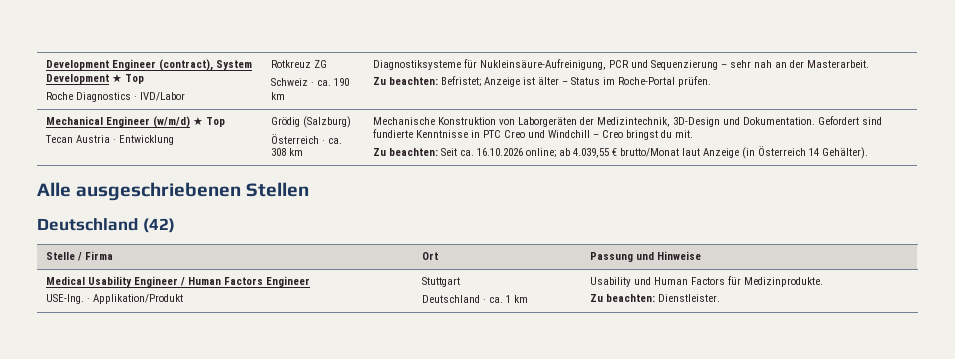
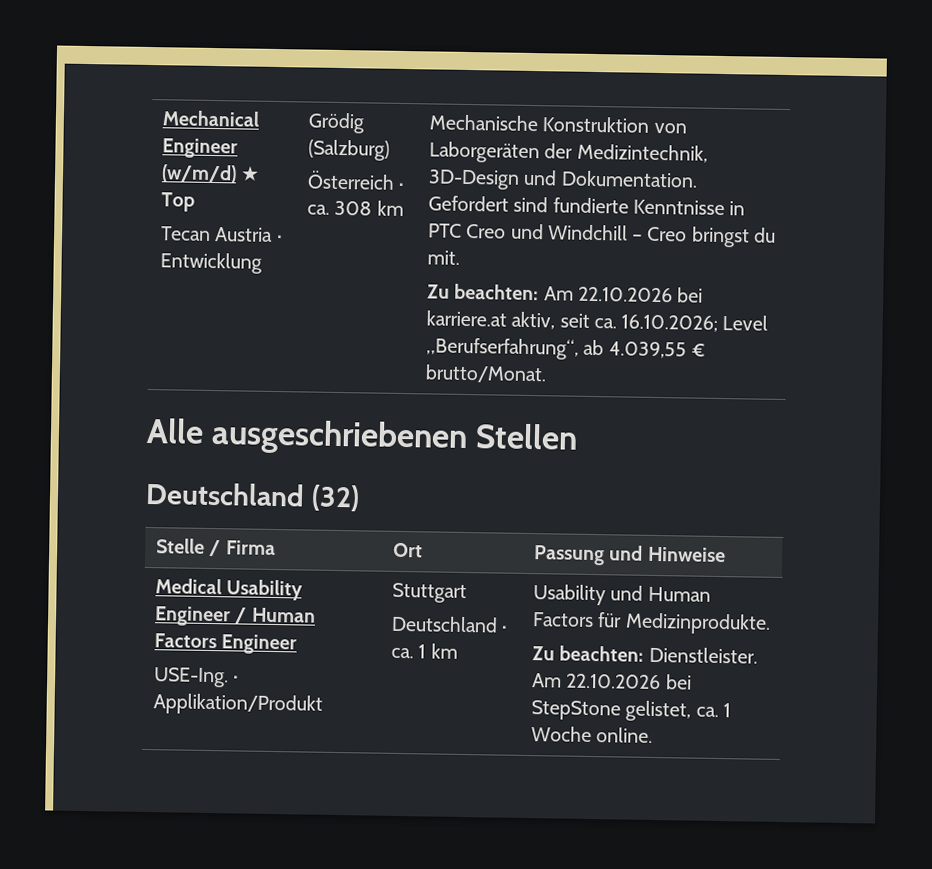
- Development Engineer (contract), System Development ★ Top
- Roche Diagnostics · IVD/Labor | Rotkreuz ZG
- Schweiz · ca. 190 km | Diagnostiksysteme für Nukleinsäure-Aufreinigung, PCR und Sequenzierung – sehr nah an der Masterarbeit.
- Zu beachten: Befristet; Anzeige ist älter – Status im Roche-Portal prüfen.
- Zu beachten: Seit ca. 16.10.2026 online; ab 4.039,55 € brutto/Monat laut Anzeige (in Österreich 14 Gehälter).
+ Zu beachten: Am 22.10.2026 bei karriere.at aktiv, seit ca. 16.10.2026; Level „Berufserfahrung“, ab 4.039,55 € brutto/Monat.
- Deutschland (42)
+ Deutschland (32)
  Medical Usability Engineer / Human Factors Engineer
  USE-Ing. · Applikation/Produkt | Stuttgart
  Deutschland · ca. 1 km | Usability und Human Factors für Medizinprodukte.
- Zu beachten: Dienstleister.
+ Zu beachten: Dienstleister. Am 22.10.2026 bei StepStone gelistet, ca. 1 Woche online.

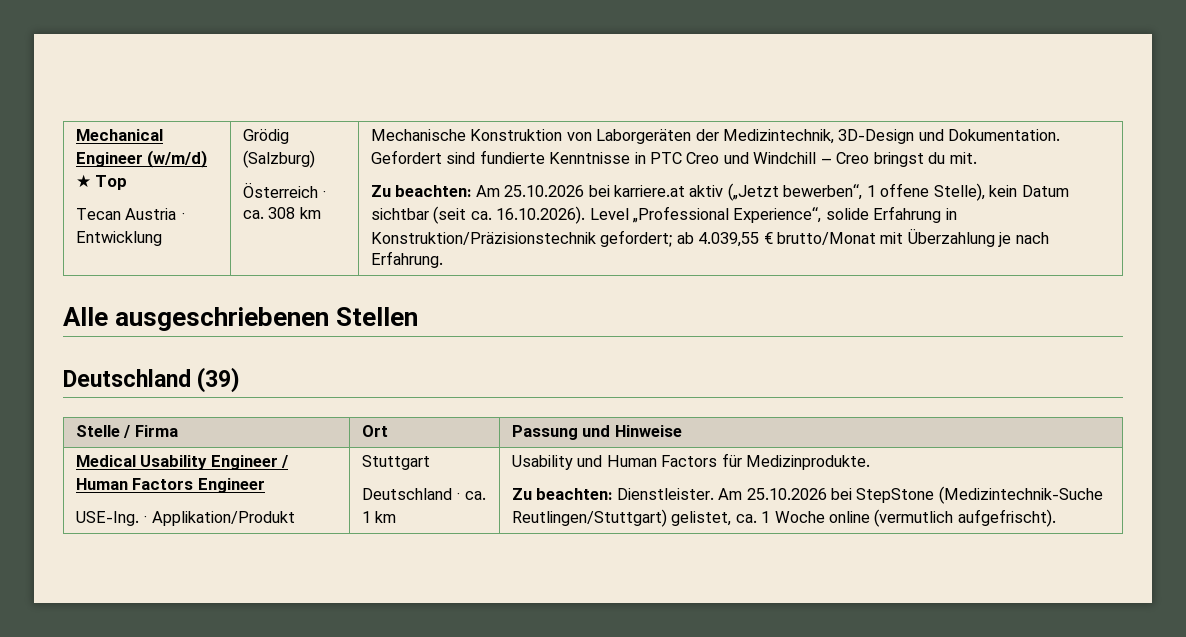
- Zu beachten: Am 22.10.2026 bei karriere.at aktiv, seit ca. 16.10.2026; Level „Berufserfahrung“, ab 4.039,55 € brutto/Monat.
+ Zu beachten: Am 25.10.2026 bei karriere.at aktiv („Jetzt bewerben“, 1 offene Stelle), kein Datum sichtbar (seit ca. 16.10.2026). Level „Professional Experience“, solide Erfahrung in Konstruktion/Präzisionstechnik gefordert; ab 4.039,55 € brutto/Monat mit Überzahlung je nach Erfahrung.
- Deutschland (32)
+ Deutschland (39)
  Medical Usability Engineer / Human Factors Engineer
  USE-Ing. · Applikation/Produkt | Stuttgart
  Deutschland · ca. 1 km | Usability und Human Factors für Medizinprodukte.
- Zu beachten: Dienstleister. Am 22.10.2026 bei StepStone gelistet, ca. 1 Woche online.
+ Zu beachten: Dienstleister. Am 25.10.2026 bei StepStone (Medizintechnik-Suche Reutlingen/Stuttgart) gelistet, ca. 1 Woche online (vermutlich aufgefrischt).

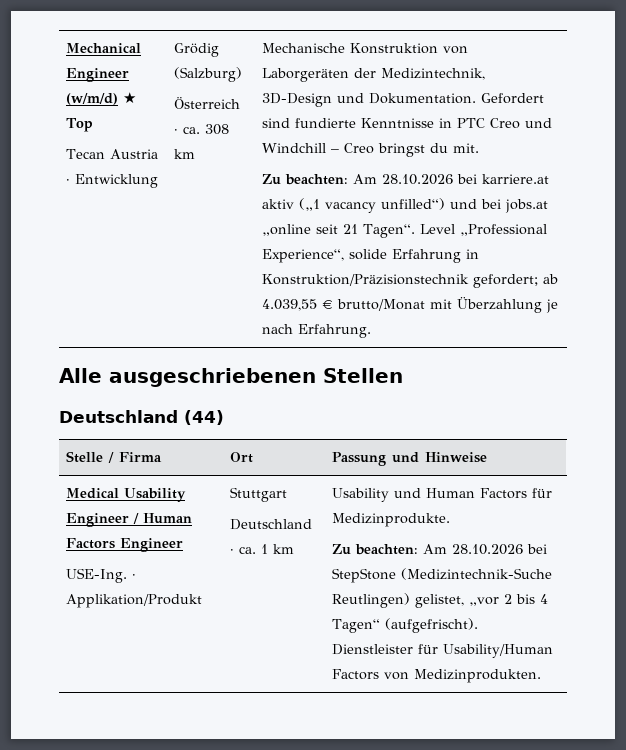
- Zu beachten: Am 25.10.2026 bei karriere.at aktiv („Jetzt bewerben“, 1 offene Stelle), kein Datum sichtbar (seit ca. 16.10.2026). Level „Professional Experience“, solide Erfahrung in Konstruktion/Präzisionstechnik gefordert; ab 4.039,55 € brutto/Monat mit Überzahlung je nach Erfahrung.
+ Zu beachten: Am 28.10.2026 bei karriere.at aktiv („1 vacancy unfilled“) und bei jobs.at „online seit 21 Tagen“. Level „Professional Experience“, solide Erfahrung in Konstruktion/Präzisionstechnik gefordert; ab 4.039,55 € brutto/Monat mit Überzahlung je nach Erfahrung.
- Deutschland (39)
+ Deutschland (44)
- Zu beachten: Dienstleister. Am 25.10.2026 bei StepStone (Medizintechnik-Suche Reutlingen/Stuttgart) gelistet, ca. 1 Woche online (vermutlich aufgefrischt).
+ Zu beachten: Am 28.10.2026 bei StepStone (Medizintechnik-Suche Reutlingen) gelistet, „vor 2 bis 4 Tagen“ (aufgefrischt). Dienstleister für Usability/Human Factors von Medizinprodukten.

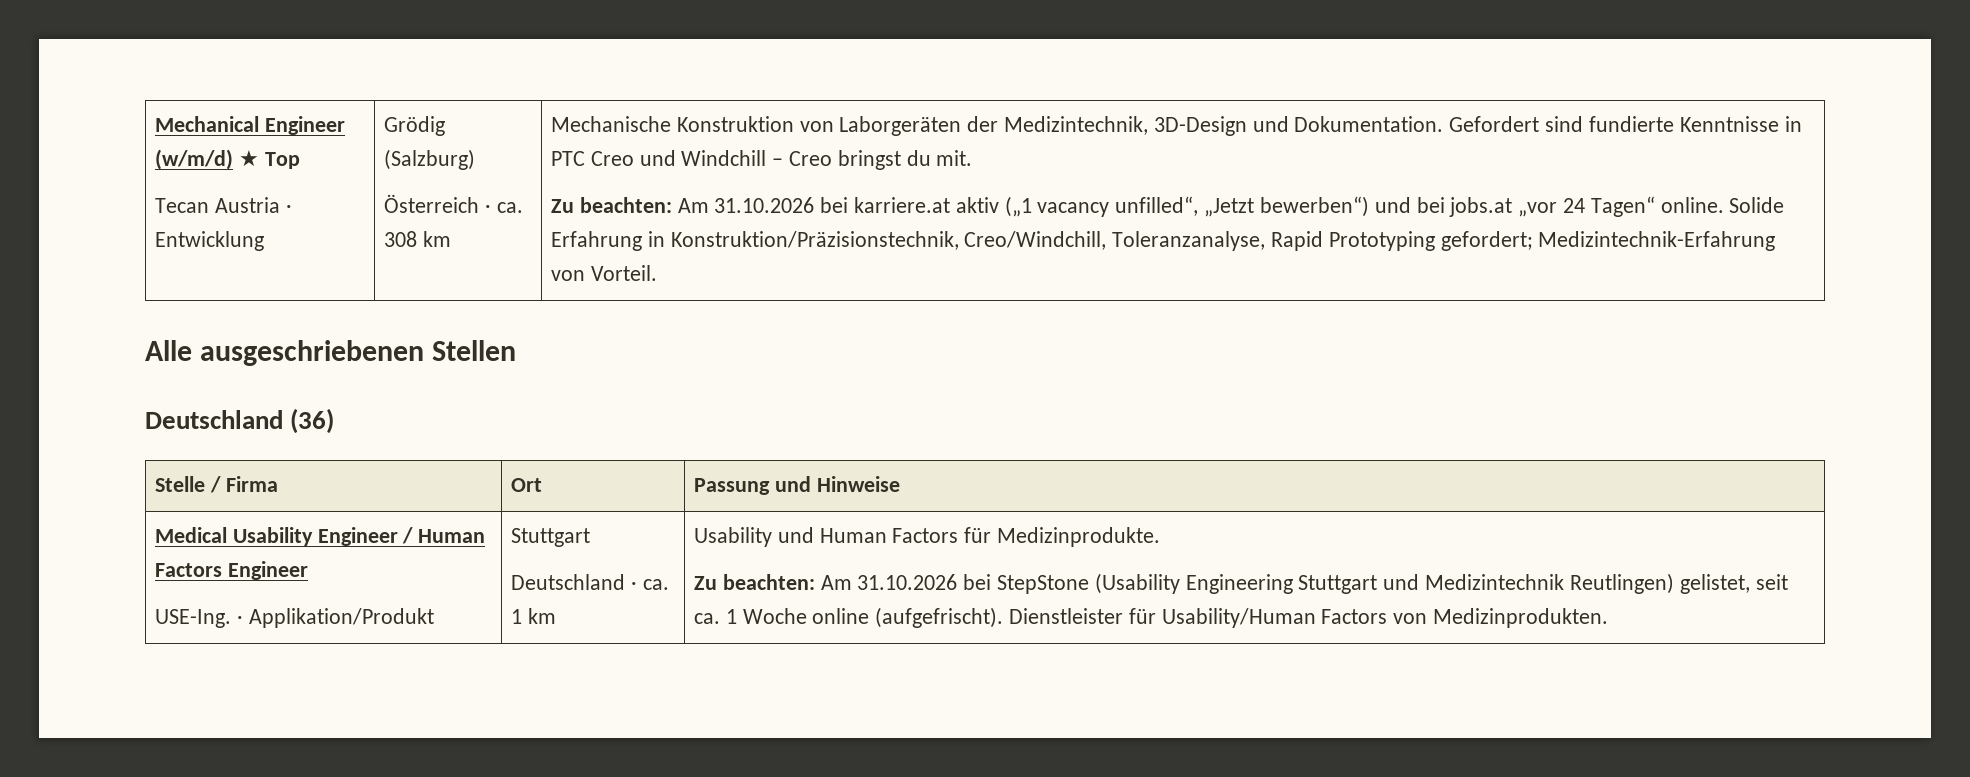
- Zu beachten: Am 28.10.2026 bei karriere.at aktiv („1 vacancy unfilled“) und bei jobs.at „online seit 21 Tagen“. Level „Professional Experience“, solide Erfahrung in Konstruktion/Präzisionstechnik gefordert; ab 4.039,55 € brutto/Monat mit Überzahlung je nach Erfahrung.
+ Zu beachten: Am 31.10.2026 bei karriere.at aktiv („1 vacancy unfilled“, „Jetzt bewerben“) und bei jobs.at „vor 24 Tagen“ online. Solide Erfahrung in Konstruktion/Präzisionstechnik, Creo/Windchill, Toleranzanalyse, Rapid Prototyping gefordert; Medizintechnik-Erfahrung von Vorteil.
- Deutschland (44)
+ Deutschland (36)
- Zu beachten: Am 28.10.2026 bei StepStone (Medizintechnik-Suche Reutlingen) gelistet, „vor 2 bis 4 Tagen“ (aufgefrischt).
+ Zu beachten: Am 31.10.2026 bei StepStone (Usability Engineering Stuttgart und Medizintechnik Reutlingen) gelistet, seit ca. 1 Woche online (aufgefrischt).

